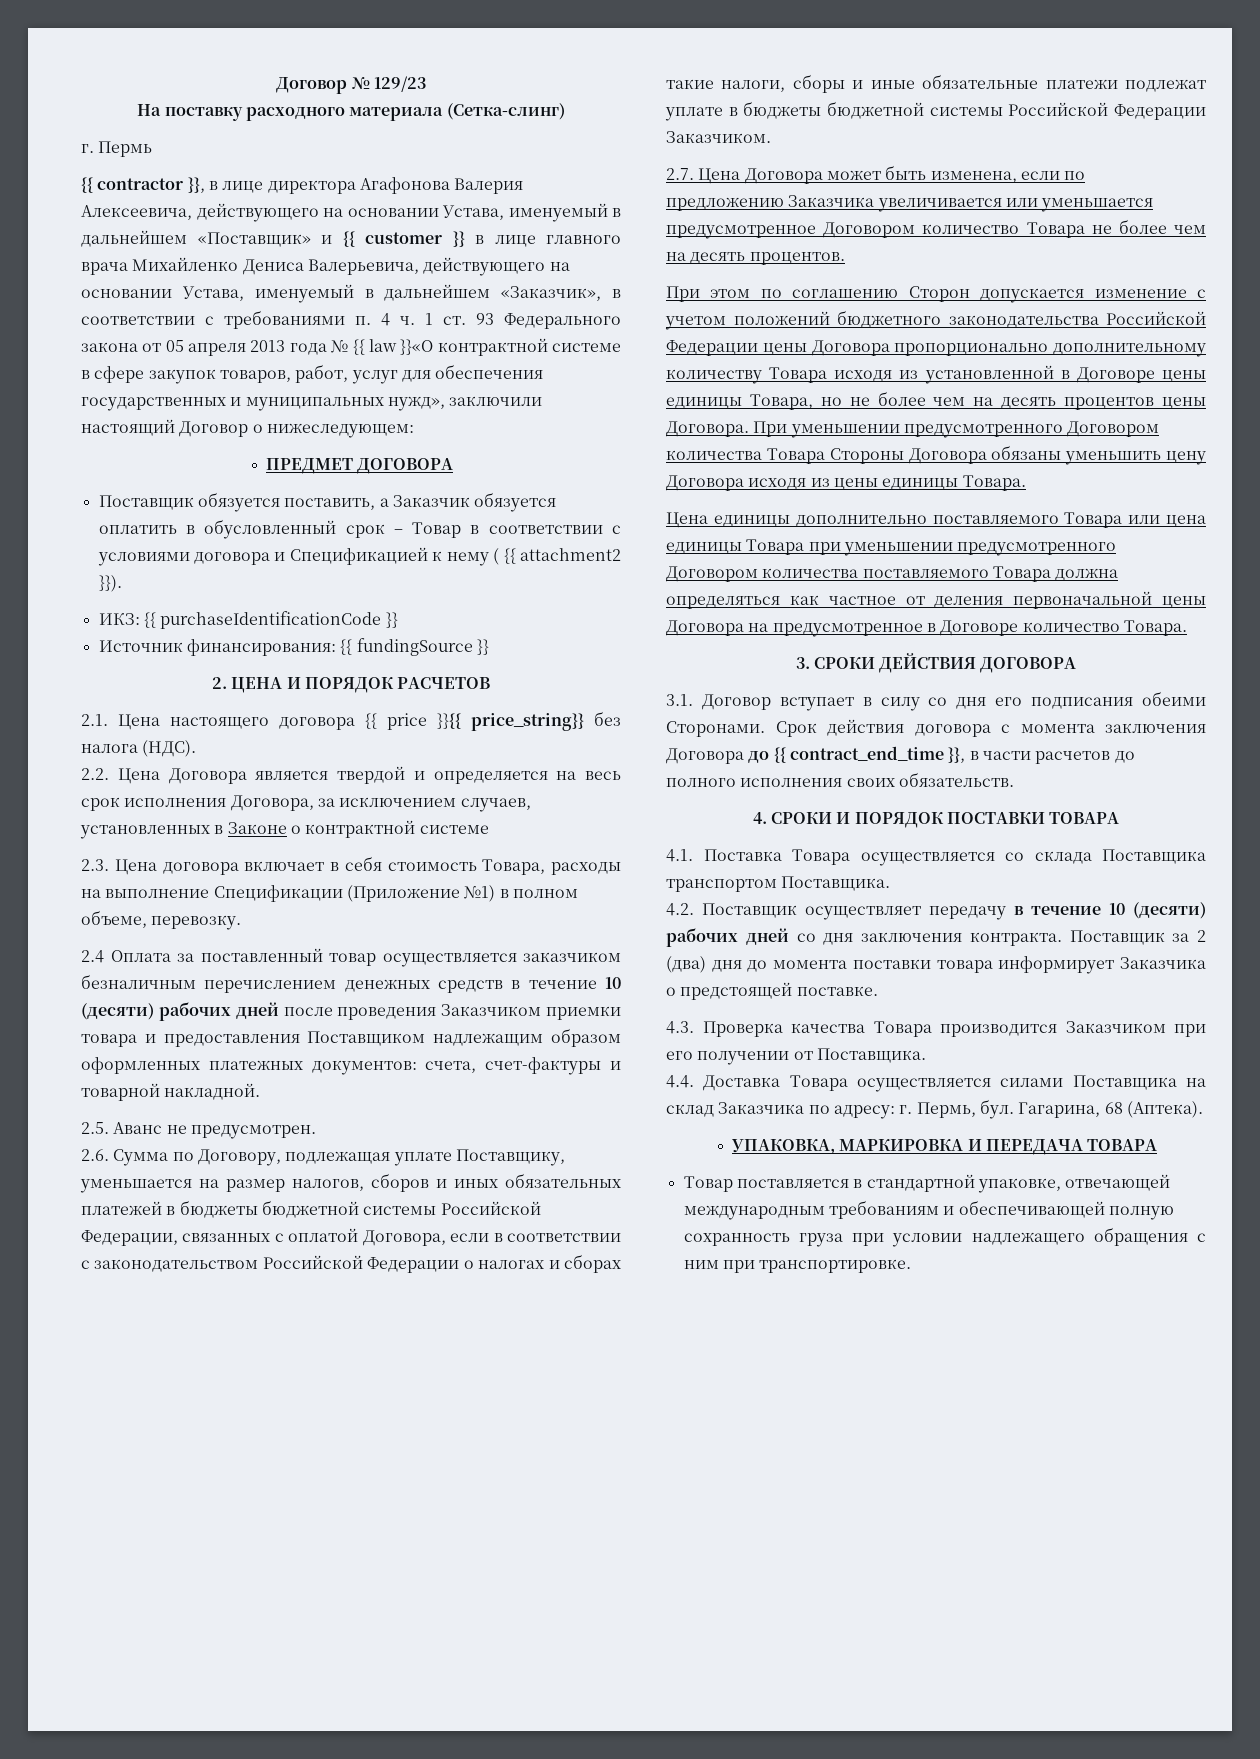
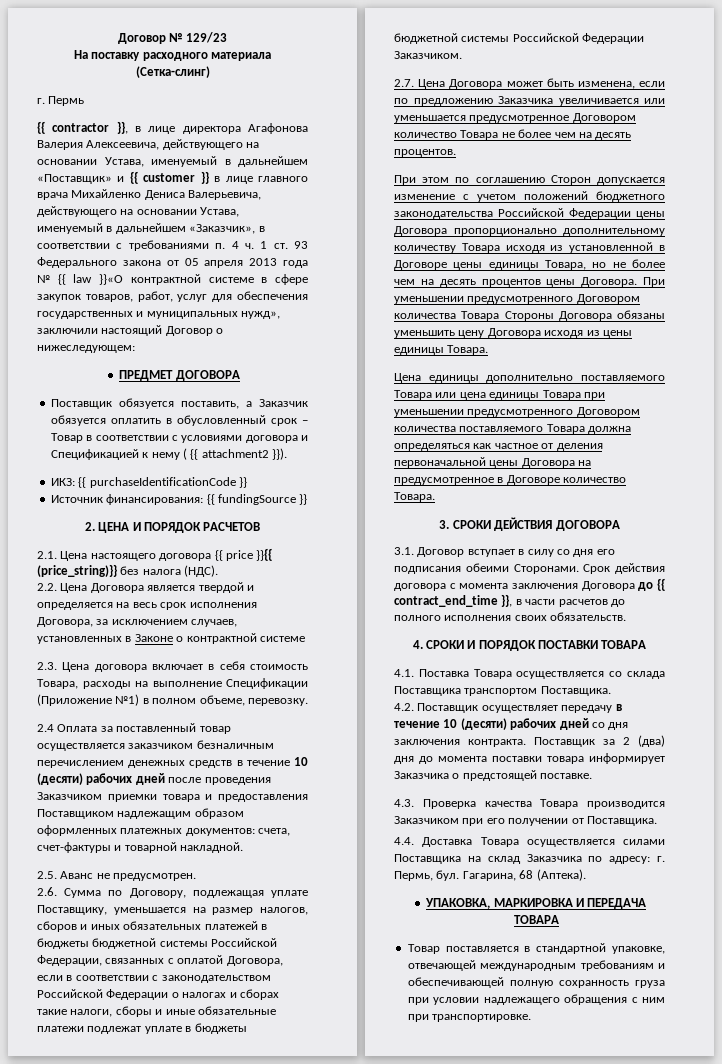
- 2.1. Цена настоящего договора {{ price }}{{ price_string}} без налога (НДС).
+ 2.1. Цена настоящего договора {{ price }}{{ (price_string)}} без налога (НДС).

